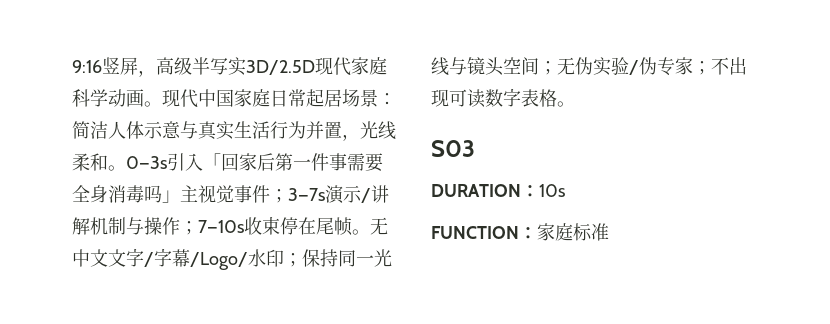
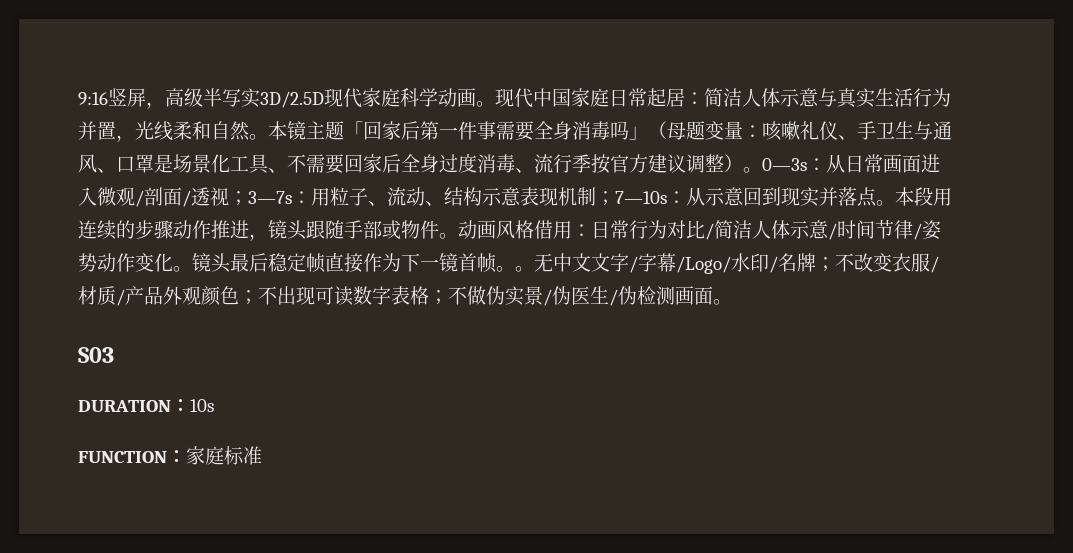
- 现代中国家庭日常起居场景：简洁人体示意与真实生活行为并置，光线柔和。0—3s引入「回家后第一件事需要全身消毒吗」主视觉事件；3—7s演示/讲解机制与操作；7—10s收束停在尾帧。
+ 现代中国家庭日常起居：简洁人体示意与真实生活行为并置，光线柔和自然。本镜主题「回家后第一件事需要全身消毒吗」（母题变量：咳嗽礼仪、手卫生与通风、口罩是场景化工具、不需要回家后全身过度消毒、流行季按官方建议调整）。0—3s：从日常画面进入微观/剖面/透视；3—7s：用粒子、流动、结构示意表现机制；7—10s：从示意回到现实并落点。本段用连续的步骤动作推进，镜头跟随手部或物件。动画风格借用：日常行为对比/简洁人体示意/时间节律/姿势动作变化。镜头最后稳定帧直接作为下一镜首帧。。
- 无中文文字/字幕/Logo/水印；保持同一光线与镜头空间；无伪实验/伪专家；不出现可读数字表格。
+ 无中文文字/字幕/Logo/水印/名牌；不改变衣服/材质/产品外观颜色；不出现可读数字表格；不做伪实景/伪医生/伪检测画面。

